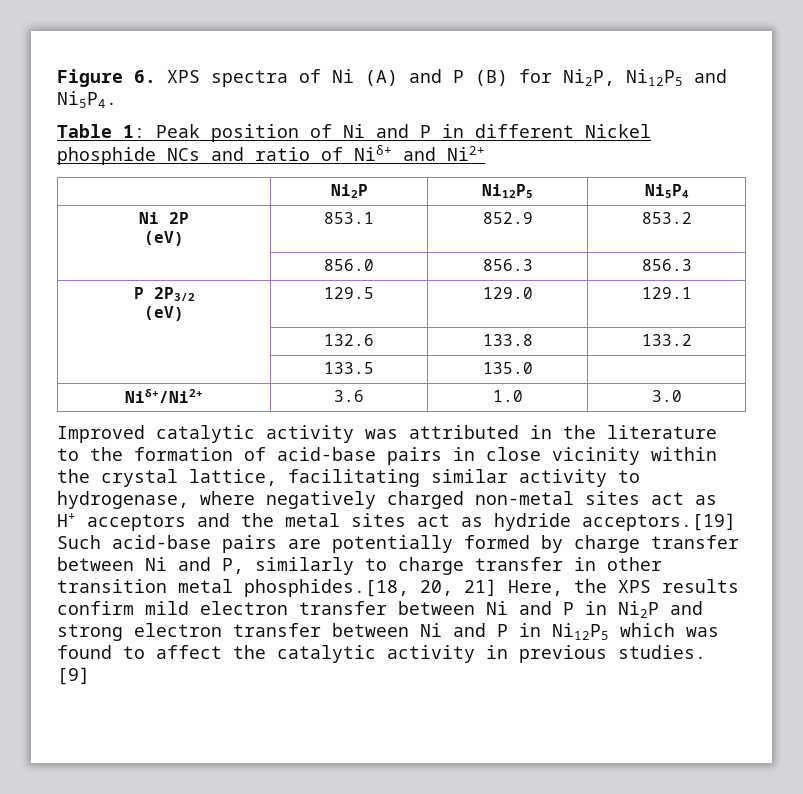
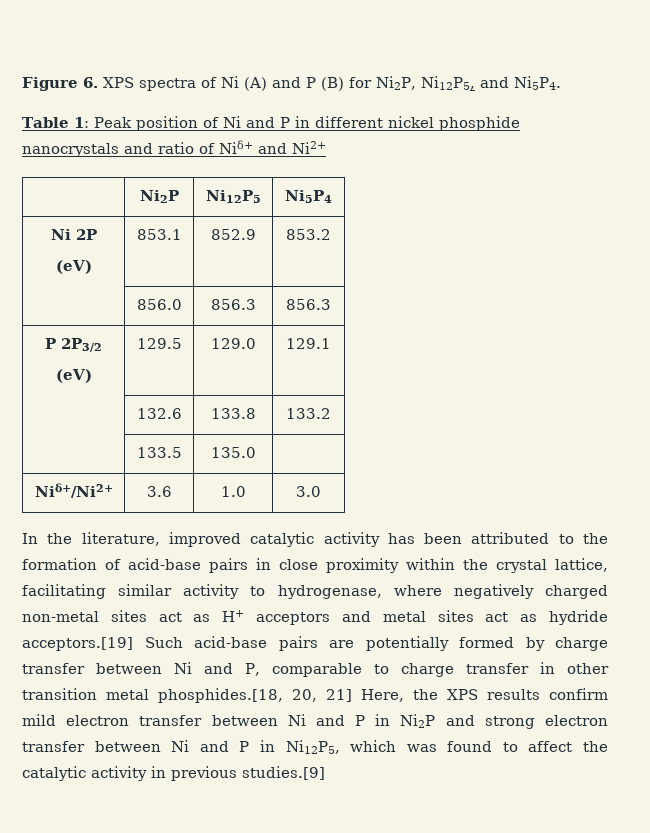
- Figure 6. XPS spectra of Ni (A) and P (B) for Ni2P, Ni12P5 and Ni5P4.
+ Figure 6. XPS spectra of Ni (A) and P (B) for Ni2P, Ni12P5, and Ni5P4.
- Table 1: Peak position of Ni and P in different Nickel phosphide NCs and ratio of Niδ+ and Ni2+
+ Table 1: Peak position of Ni and P in different nickel phosphide nanocrystals and ratio of Niδ+ and Ni2+
- Improved catalytic activity was attributed in the literature to the formation of acid-base pairs in close vicinity within the crystal lattice, facilitating similar activity to hydrogenase, where negatively charged non-metal sites act as H+ acceptors and the metal sites act as hydride acceptors.[19] Such acid-base pairs are potentially formed by charge transfer between Ni and P, similarly to charge transfer in other transition metal phosphides.[18, 20, 21] Here, the XPS results confirm mild electron transfer between Ni and P in Ni2P and strong electron transfer between Ni and P in Ni12P5 which was found to affect the catalytic activity in previous studies. [9]
+ In the literature, improved catalytic activity has been attributed to the formation of acid-base pairs in close proximity within the crystal lattice, facilitating similar activity to hydrogenase, where negatively charged non-metal sites act as H+ acceptors and metal sites act as hydride acceptors.[19] Such acid-base pairs are potentially formed by charge transfer between Ni and P, comparable to charge transfer in other transition metal phosphides.[18, 20, 21] Here, the XPS results confirm mild electron transfer between Ni and P in Ni2P and strong electron transfer between Ni and P in Ni12P5, which was found to affect the catalytic activity in previous studies.[9]

